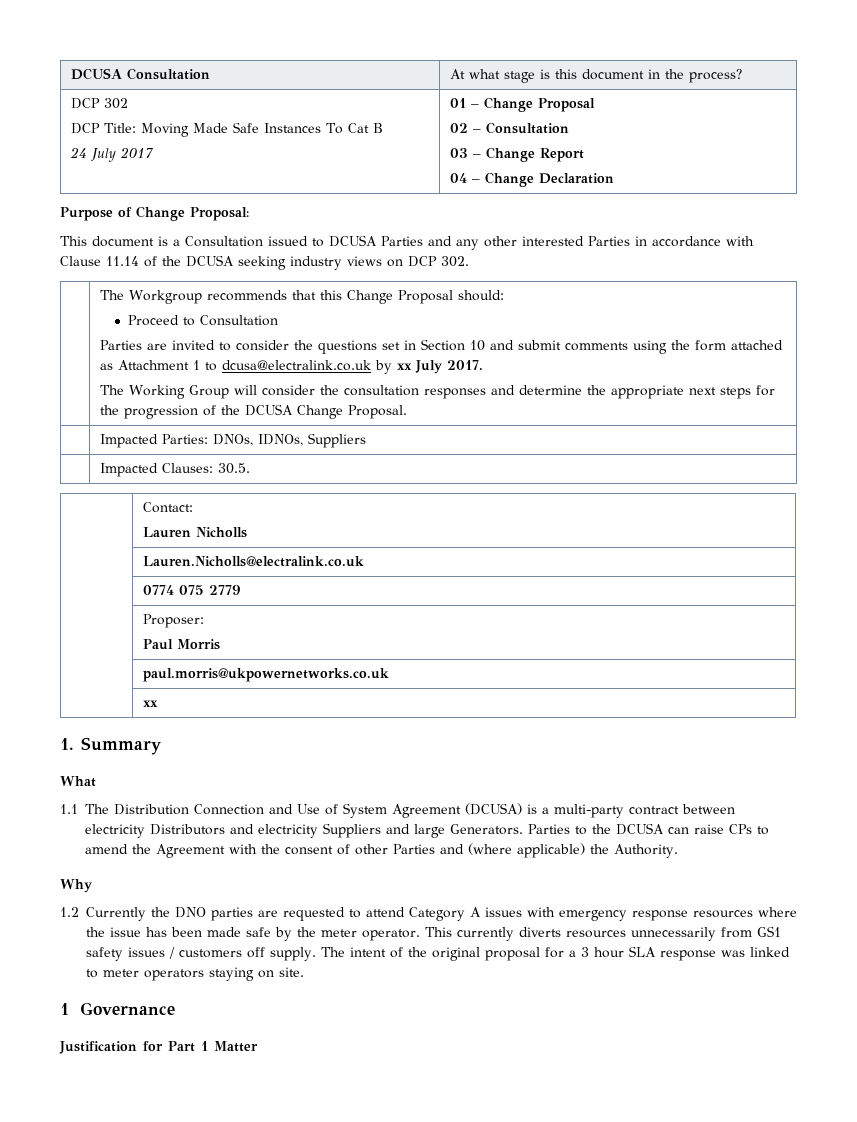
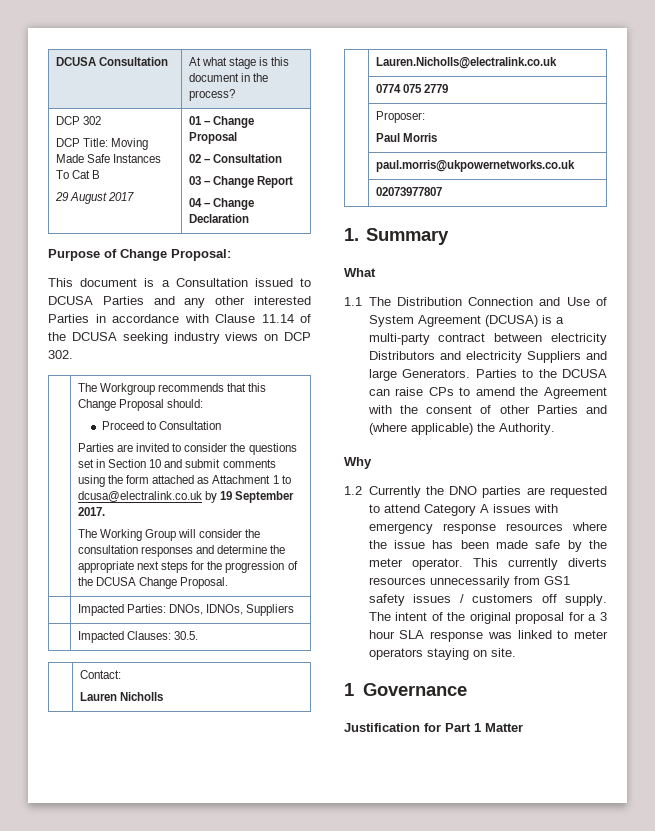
  DCP 302
  DCP Title: Moving Made Safe Instances To Cat B
- 24 July 2017 | 01 – Change Proposal
+ 29 August 2017 | 01 – Change Proposal
- Parties are invited to consider the questions set in Section 10 and submit comments using the form attached as Attachment 1 to dcusa@electralink.co.uk by xx July 2017.
+ Parties are invited to consider the questions set in Section 10 and submit comments using the form attached as Attachment 1 to dcusa@electralink.co.uk by 19 September 2017.
- | xx
+ | 02073977807

